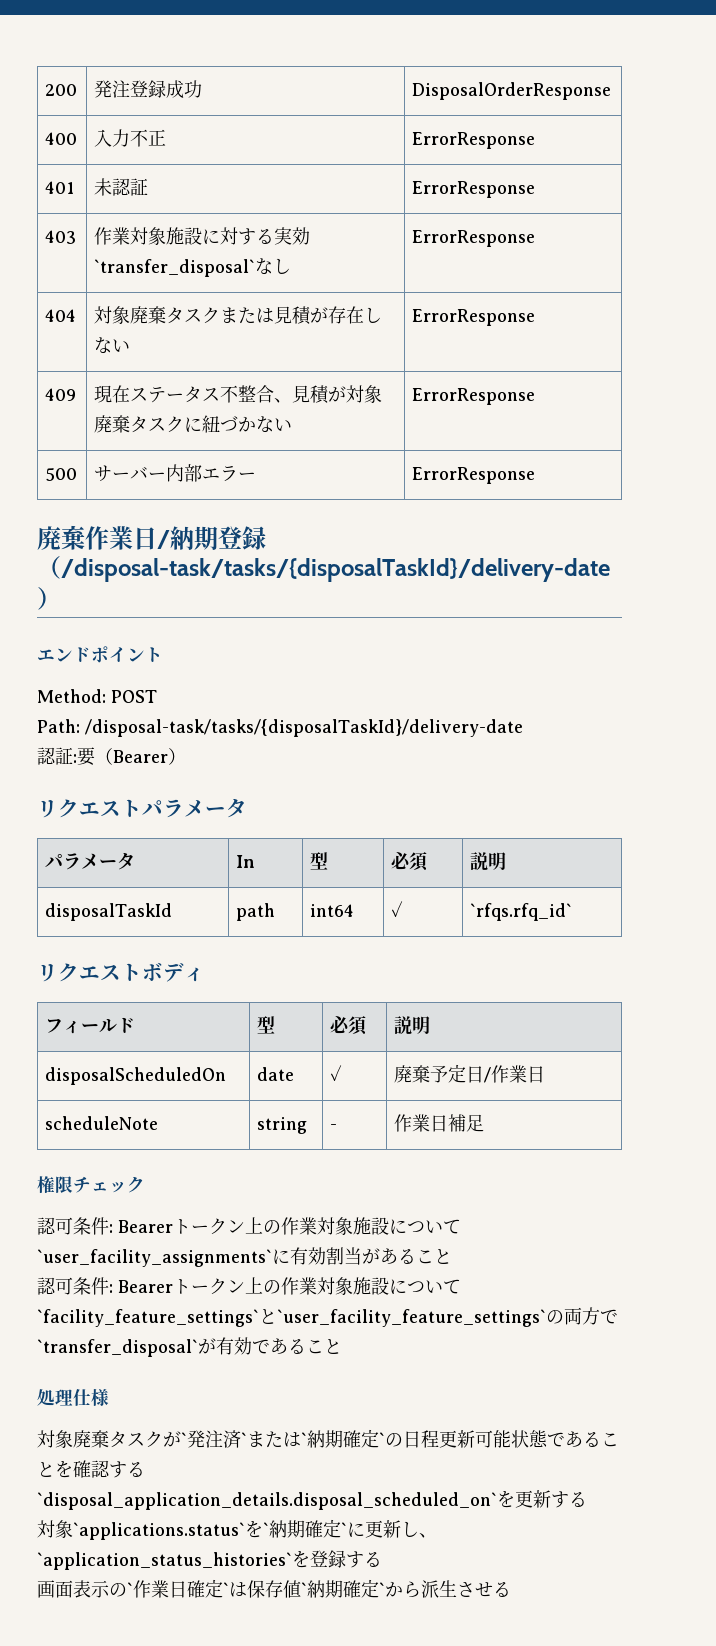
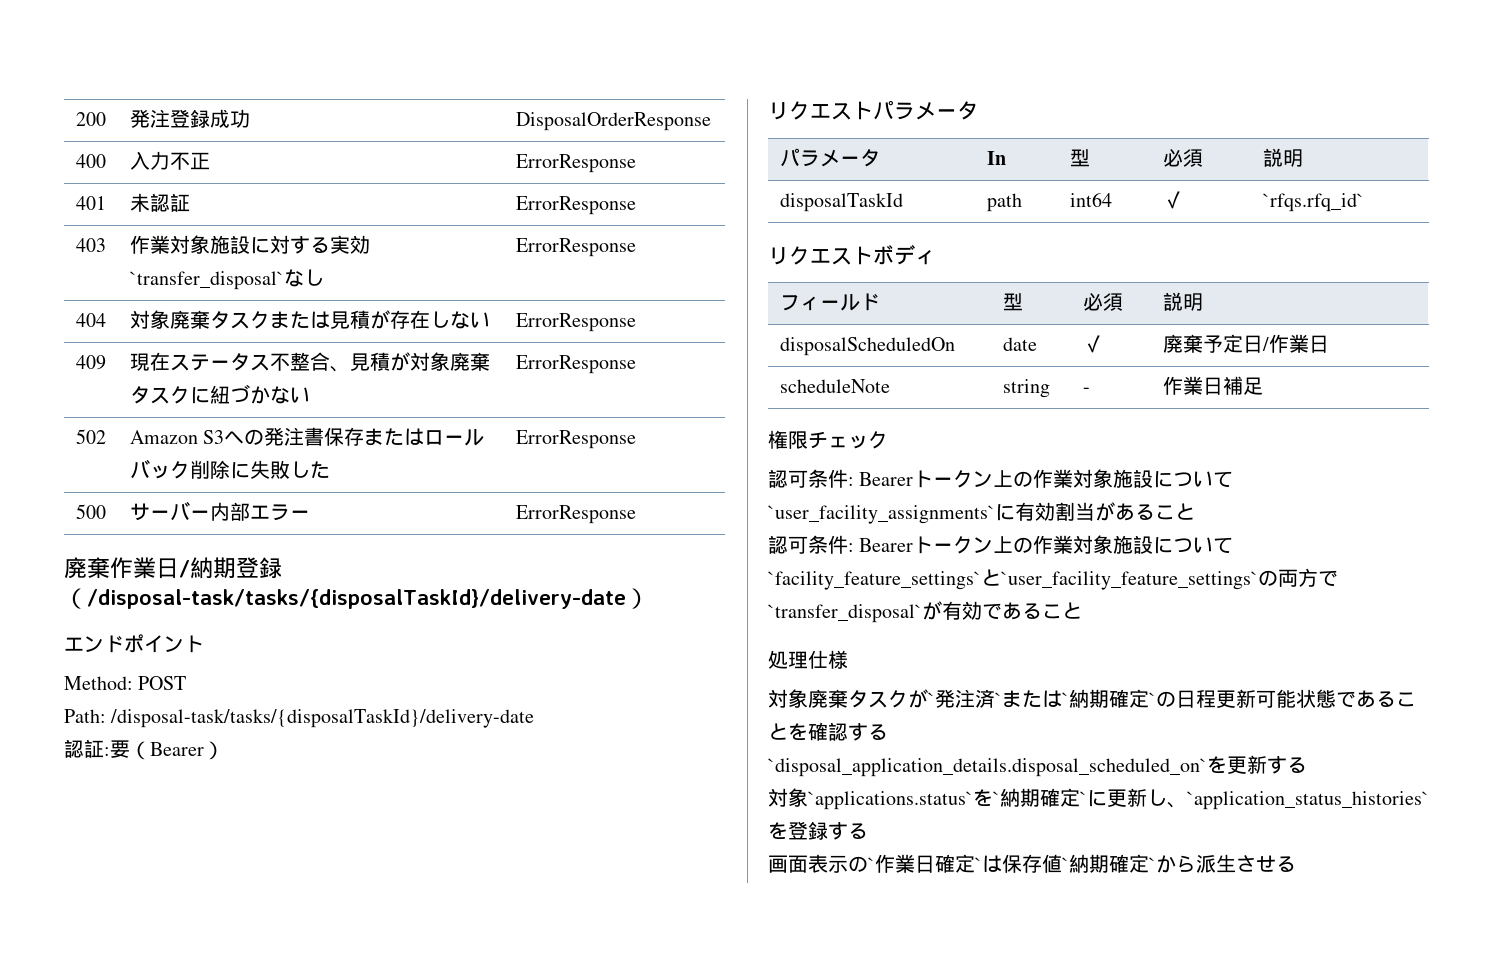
+ 502 | Amazon S3への発注書保存またはロールバック削除に失敗した | ErrorResponse

